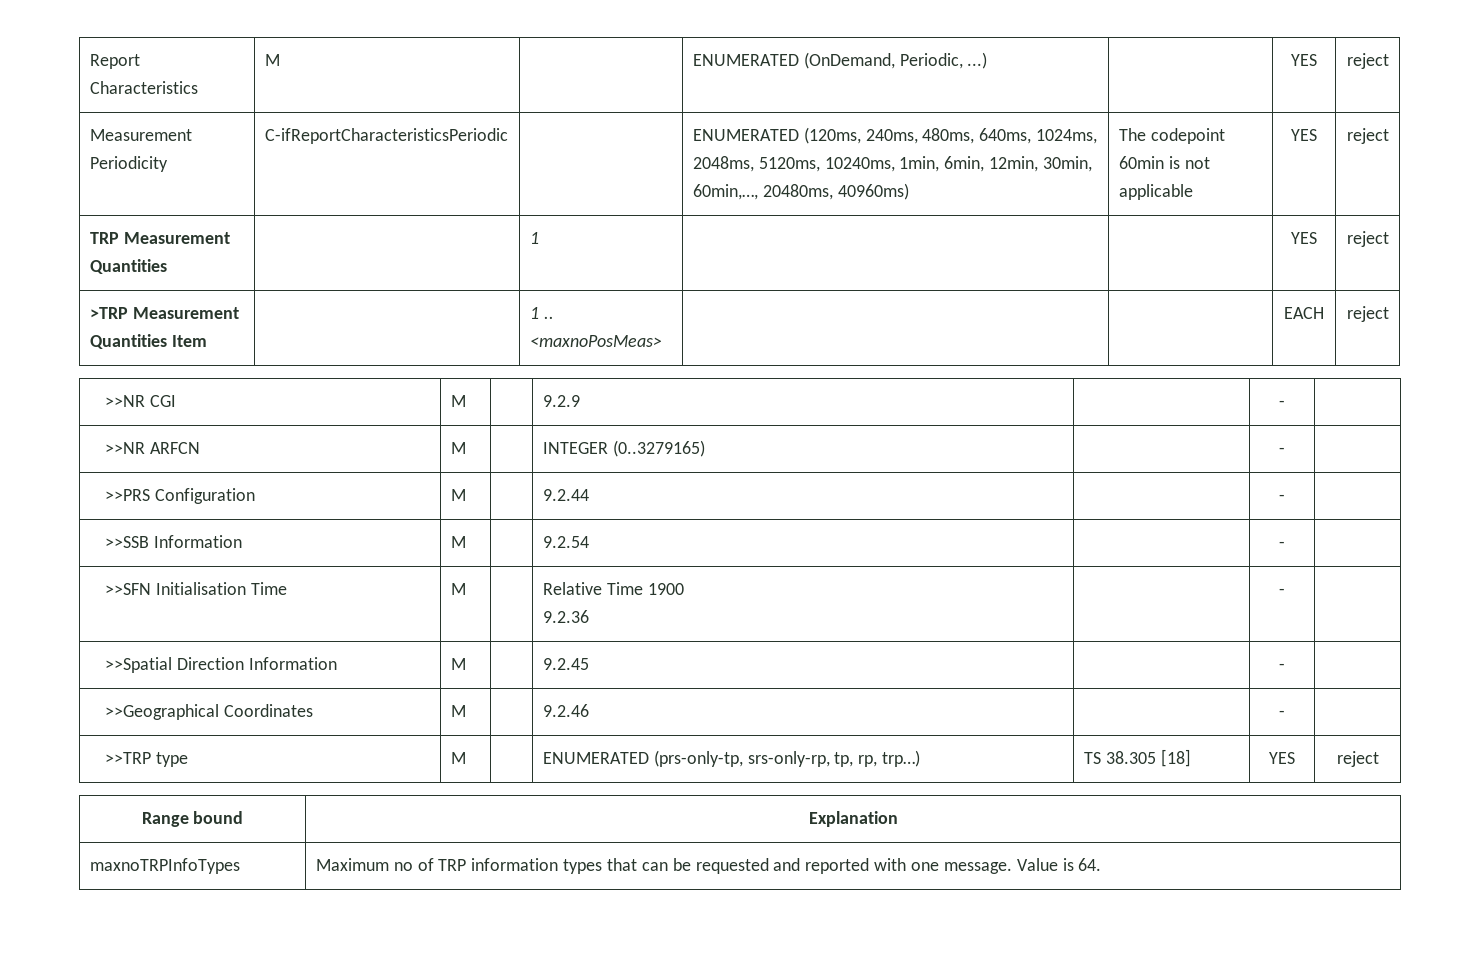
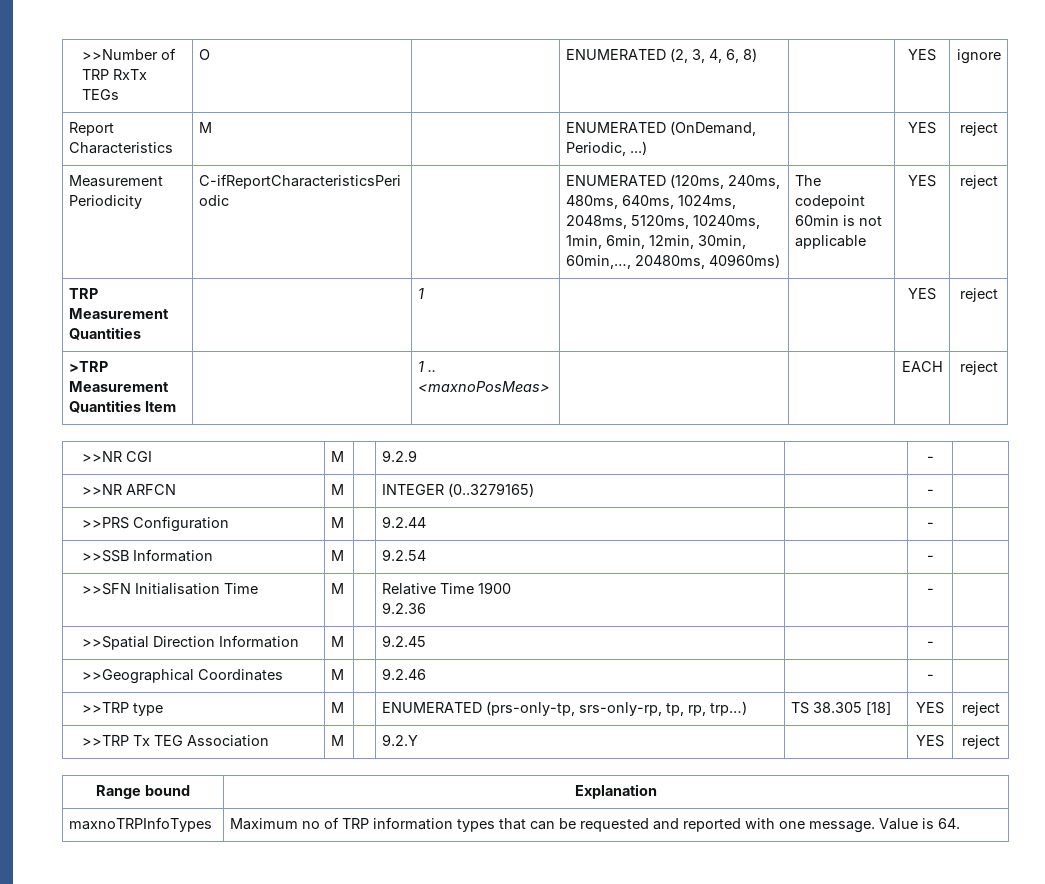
+ >>Number of TRP RxTx TEGs | O | | ENUMERATED (2, 3, 4, 6, 8) | | YES | ignore
+ >>TRP Tx TEG Association | M | | 9.2.Y | | YES | reject

